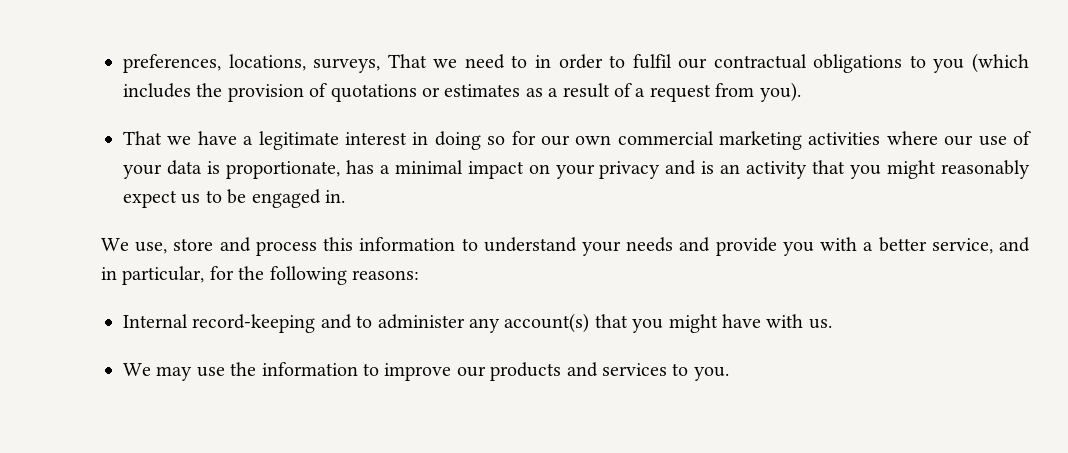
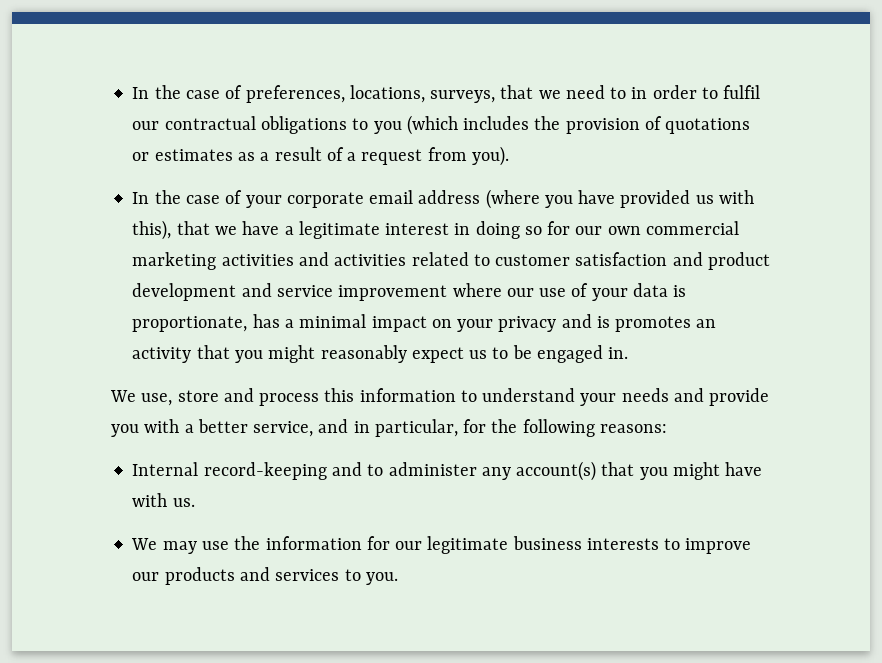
- preferences, locations, surveys, That we need to in order to fulfil our contractual obligations to you (which includes the provision of quotations or estimates as a result of a request from you).
+ In the case of preferences, locations, surveys, that we need to in order to fulfil our contractual obligations to you (which includes the provision of quotations or estimates as a result of a request from you).
- That we have a legitimate interest in doing so for our own commercial marketing activities where our use of your data is proportionate, has a minimal impact on your privacy and is an activity that you might reasonably expect us to be engaged in.
+ In the case of your corporate email address (where you have provided us with this), that we have a legitimate interest in doing so for our own commercial marketing activities and activities related to customer satisfaction and product development and service improvement where our use of your data is proportionate, has a minimal impact on your privacy and is promotes an activity that you might reasonably expect us to be engaged in.
- We may use the information to improve our products and services to you.
+ We may use the information for our legitimate business interests to improve our products and services to you.

